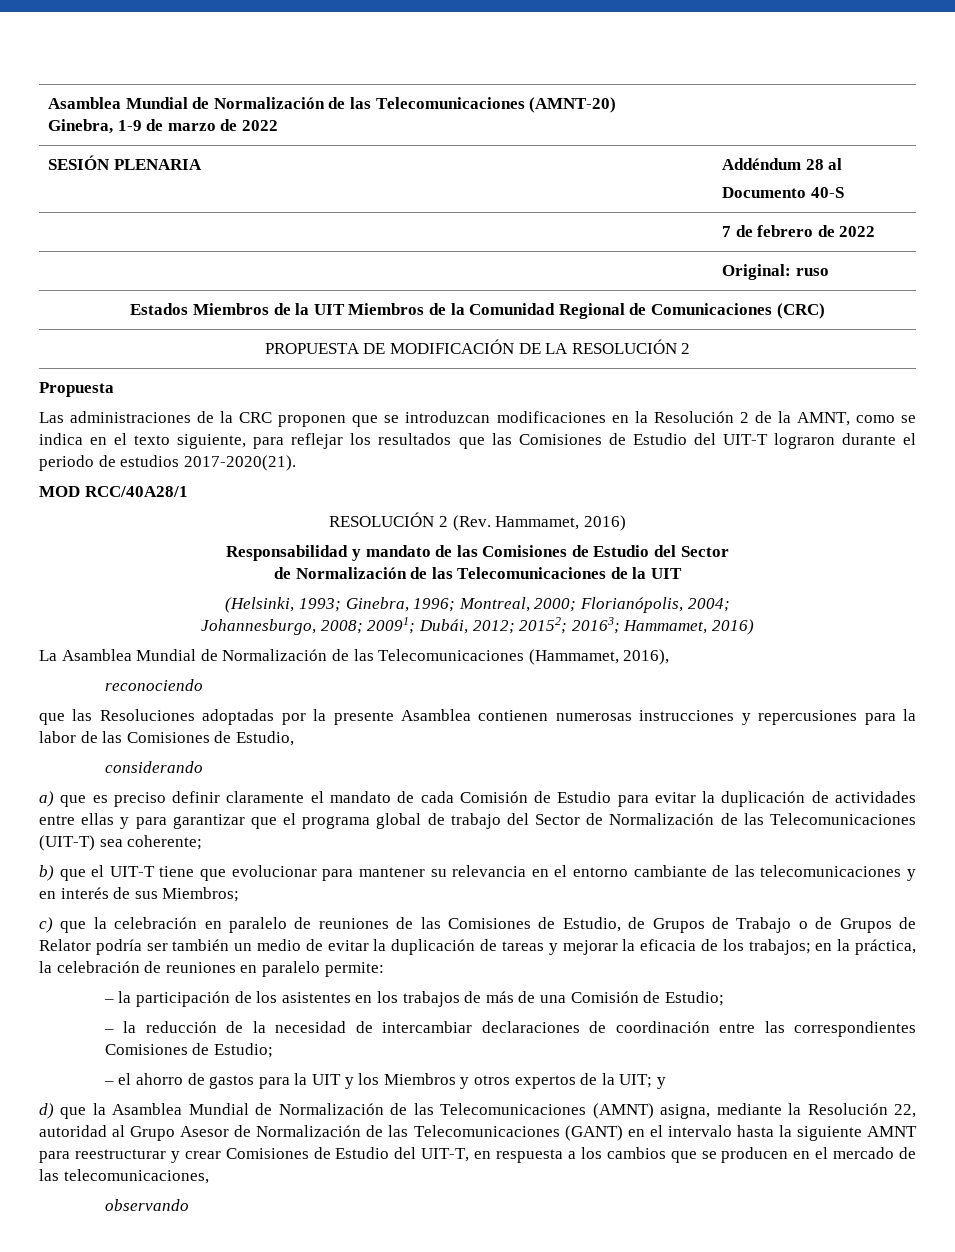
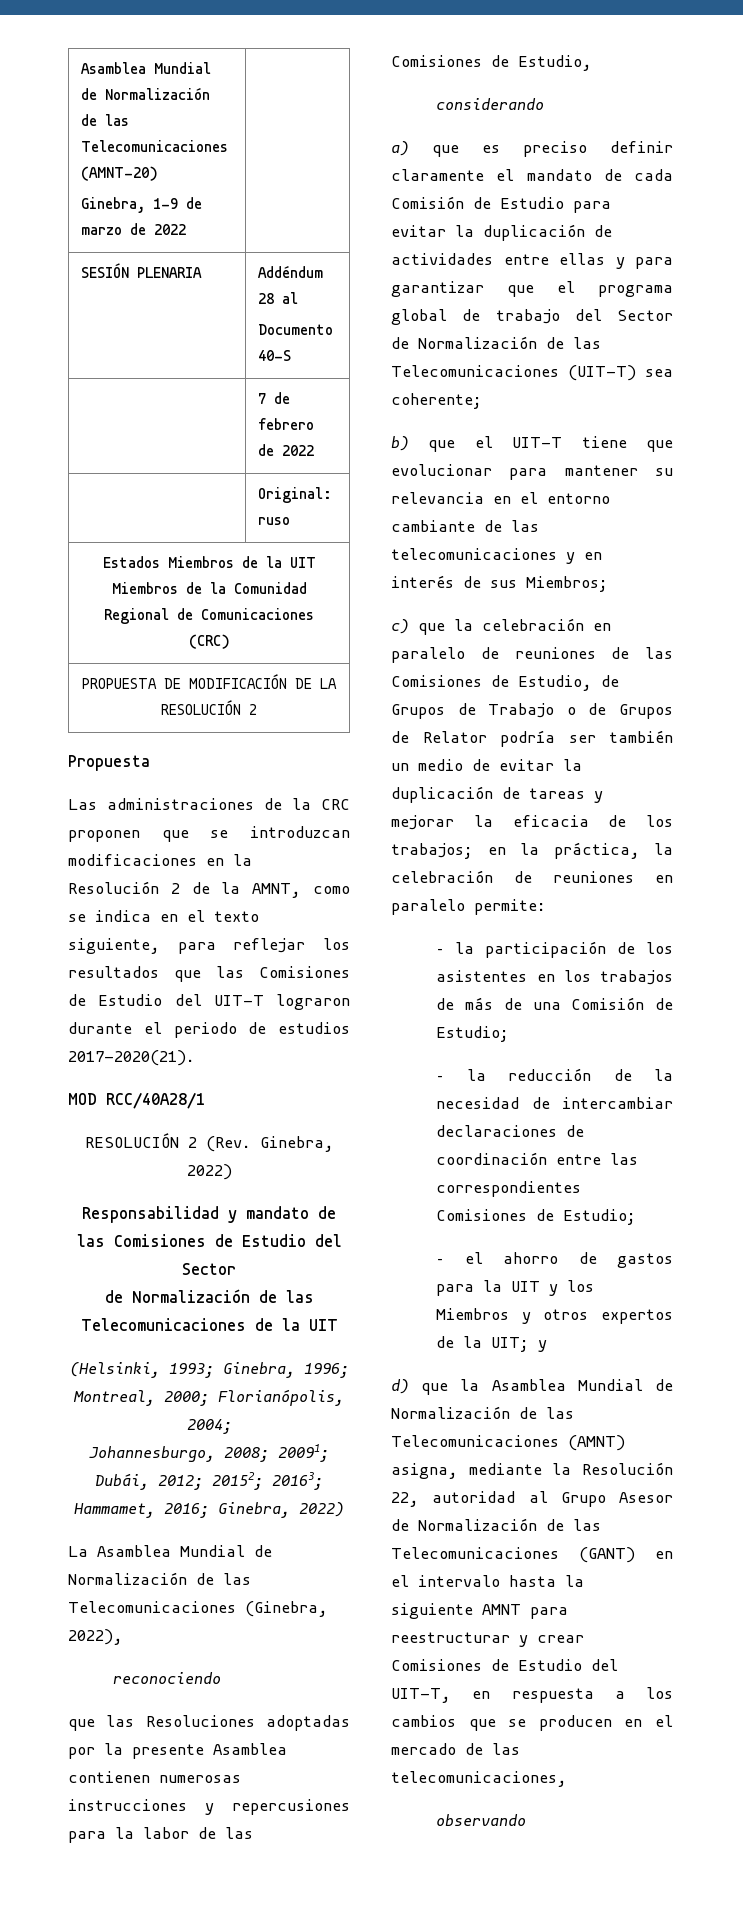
- RESOLUCIÓN 2 (Rev. Hammamet, 2016)
+ RESOLUCIÓN 2 (Rev. Ginebra, 2022)
- Johannesburgo, 2008; 20091; Dubái, 2012; 20152; 20163; Hammamet, 2016)
+ Johannesburgo, 2008; 20091; Dubái, 2012; 20152; 20163; Hammamet, 2016; Ginebra, 2022)
- La Asamblea Mundial de Normalización de las Telecomunicaciones (Hammamet, 2016),
+ La Asamblea Mundial de Normalización de las Telecomunicaciones (Ginebra, 2022),

